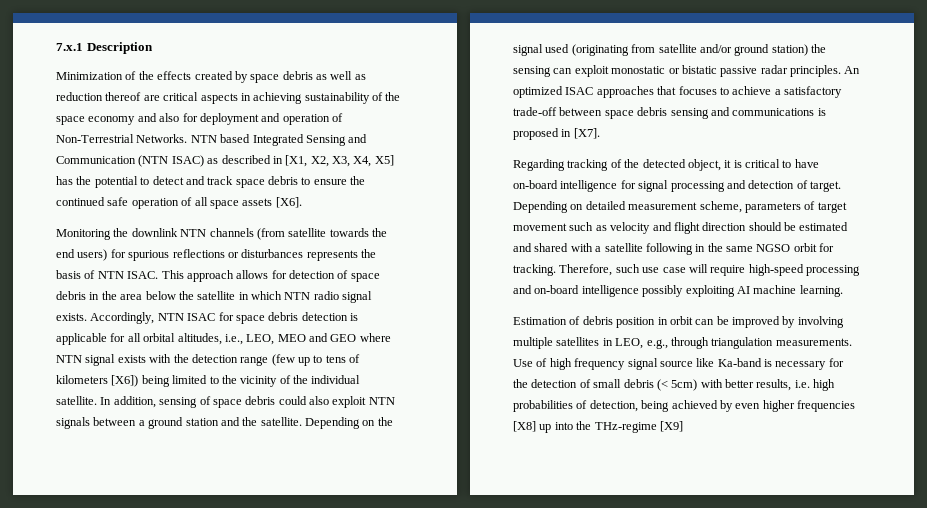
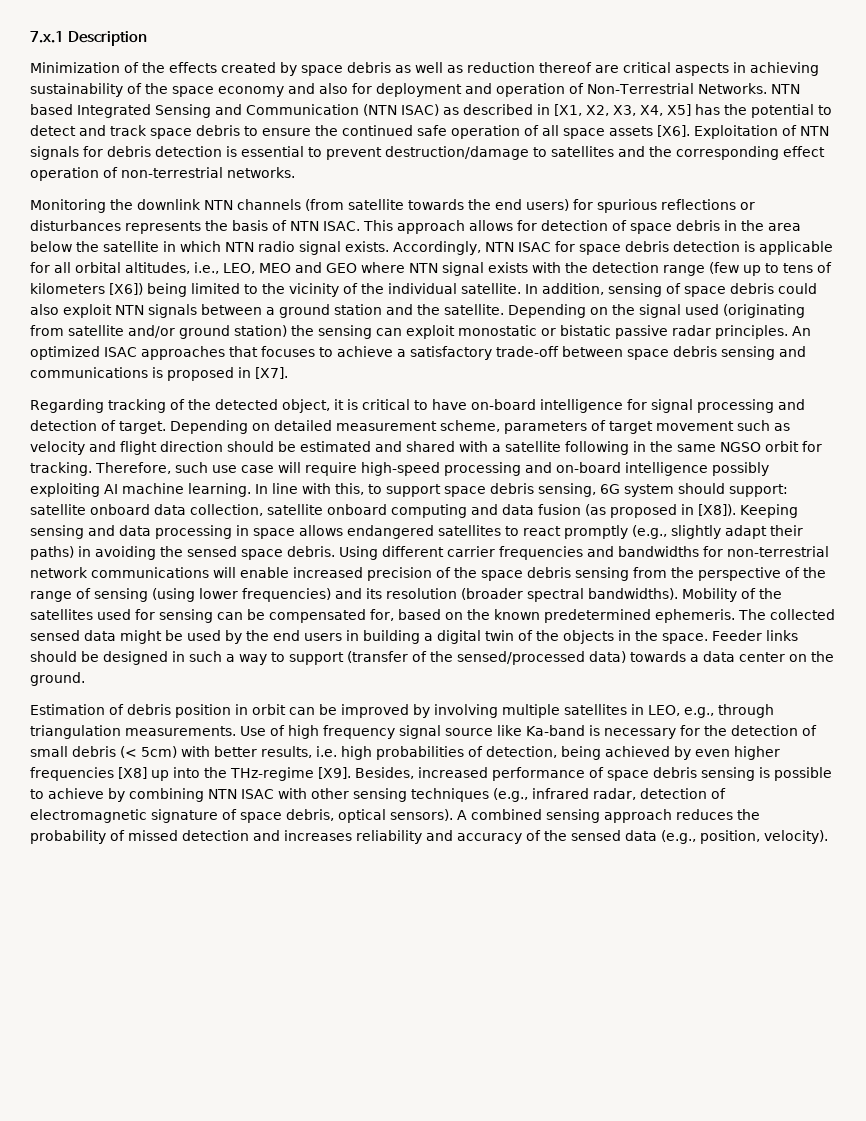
- NTN based Integrated Sensing and Communication (NTN ISAC) as described in [X1, X2, X3, X4, X5] has the potential to detect and track space debris to ensure the continued safe operation of all space assets [X6].
+ NTN based Integrated Sensing and Communication (NTN ISAC) as described in [X1, X2, X3, X4, X5] has the potential to detect and track space debris to ensure the continued safe operation of all space assets [X6]. Exploitation of NTN signals for debris detection is essential to prevent destruction/damage to satellites and the corresponding effect operation of non-terrestrial networks.
+ In line with this, to support space debris sensing, 6G system should support: satellite onboard data collection, satellite onboard computing and data fusion (as proposed in [X8]). Keeping sensing and data processing in space allows endangered satellites to react promptly (e.g., slightly adapt their paths) in avoiding the sensed space debris. Using different carrier frequencies and bandwidths for non-terrestrial network communications will enable increased precision of the space debris sensing from the perspective of the range of sensing (using lower frequencies) and its resolution (broader spectral bandwidths). Mobility of the satellites used for sensing can be compensated for, based on the known predetermined ephemeris. The collected sensed data might be used by the end users in building a digital twin of the objects in the space. Feeder links should be designed in such a way to support (transfer of the sensed/processed data) towards a data center on the ground.
- Use of high frequency signal source like Ka-band is necessary for the detection of small debris (< 5cm) with better results, i.e. high probabilities of detection, being achieved by even higher frequencies [X8] up into the THz-regime [X9]
+ Use of high frequency signal source like Ka-band is necessary for the detection of small debris (< 5cm) with better results, i.e. high probabilities of detection, being achieved by even higher frequencies [X8] up into the THz-regime [X9]. Besides, increased performance of space debris sensing is possible to achieve by combining NTN ISAC with other sensing techniques (e.g., infrared radar, detection of electromagnetic signature of space debris, optical sensors). A combined sensing approach reduces the probability of missed detection and increases reliability and accuracy of the sensed data (e.g., position, velocity).

